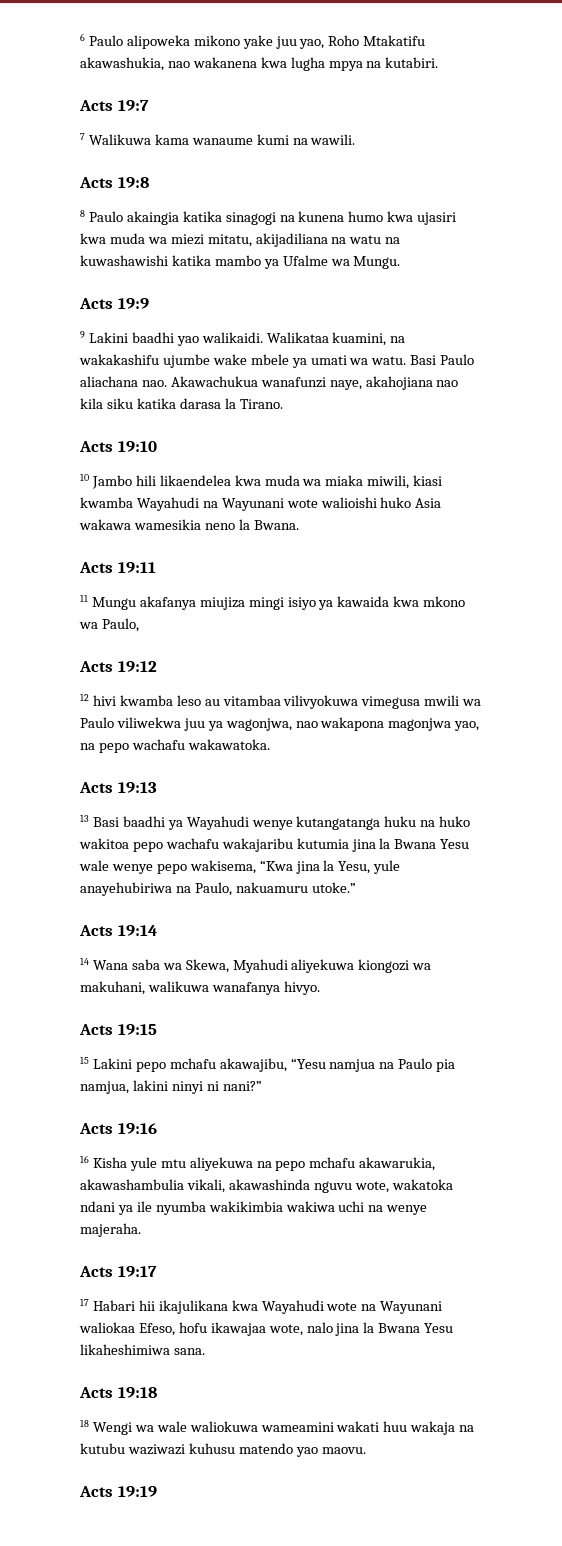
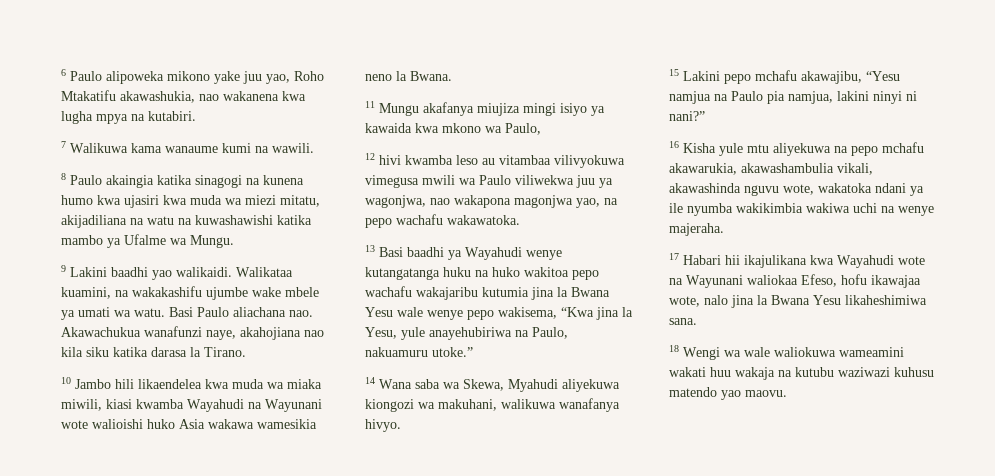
- Acts 19:7
- Acts 19:8
- Acts 19:9
- Acts 19:10
- Acts 19:11
- Acts 19:12
- Acts 19:13
- Acts 19:14
- Acts 19:15
- Acts 19:16
- Acts 19:17
- Acts 19:18
- Acts 19:19

